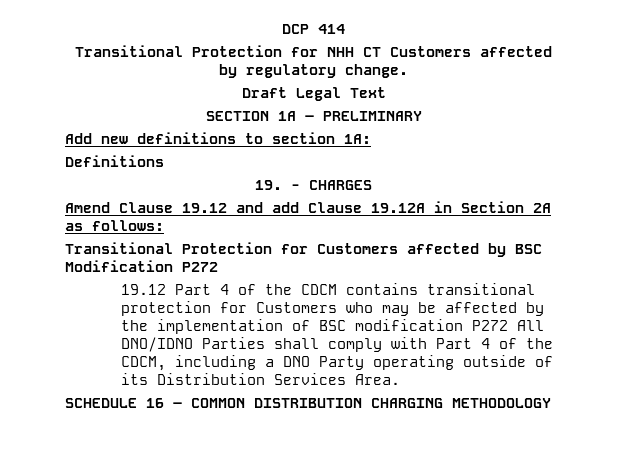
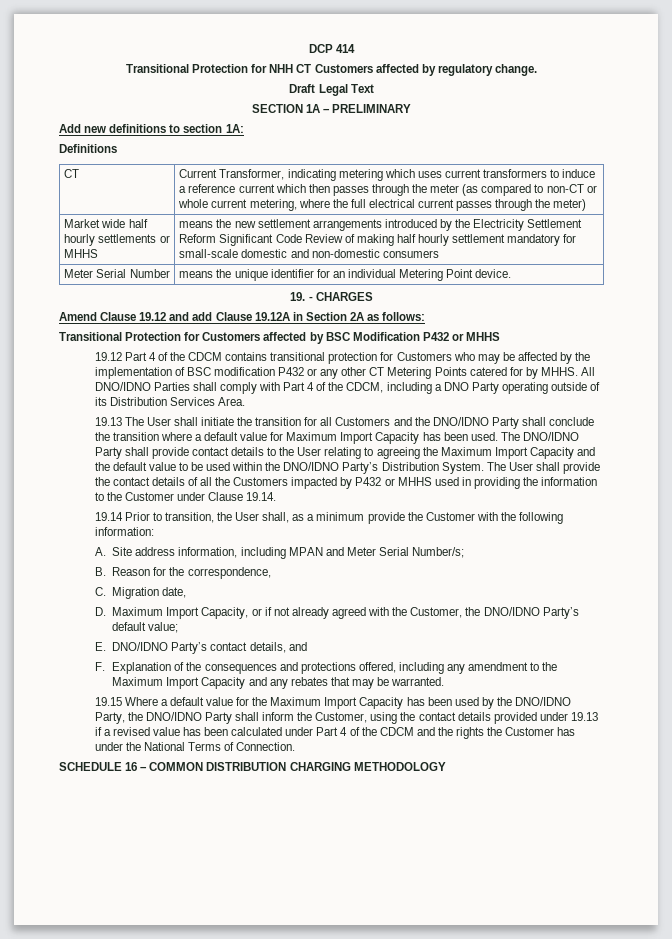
+ CT | Current Transformer, indicating metering which uses current transformers to induce a reference current which then passes through the meter (as compared to non-CT or whole current metering, where the full electrical current passes through the meter)
+ Market wide half hourly settlements or MHHS | means the new settlement arrangements introduced by the Electricity Settlement Reform Significant Code Review of making half hourly settlement mandatory for small-scale domestic and non-domestic consumers
+ Meter Serial Number | means the unique identifier for an individual Metering Point device.
- Transitional Protection for Customers affected by BSC Modification P272
+ Transitional Protection for Customers affected by BSC Modification P432 or MHHS
- 19.12 Part 4 of the CDCM contains transitional protection for Customers who may be affected by the implementation of BSC modification P272 All DNO/IDNO Parties shall comply with Part 4 of the CDCM, including a DNO Party operating outside of its Distribution Services Area.
+ 19.12 Part 4 of the CDCM contains transitional protection for Customers who may be affected by the implementation of BSC modification P432 or any other CT Metering Points catered for by MHHS. All DNO/IDNO Parties shall comply with Part 4 of the CDCM, including a DNO Party operating outside of its Distribution Services Area.
+ 19.13 The User shall initiate the transition for all Customers and the DNO/IDNO Party shall conclude the transition where a default value for Maximum Import Capacity has been used. The DNO/IDNO Party shall provide contact details to the User relating to agreeing the Maximum Import Capacity and the default value to be used within the DNO/IDNO Party’s Distribution System. The User shall provide the contact details of all the Customers impacted by P432 or MHHS used in providing the information to the Customer under Clause 19.14.
+ 19.14 Prior to transition, the User shall, as a minimum provide the Customer with the following information:
+ A. Site address information, including MPAN and Meter Serial Number/s;
+ B. Reason for the correspondence,
+ C. Migration date,
+ D. Maximum Import Capacity, or if not already agreed with the Customer, the DNO/IDNO Party’s default value;
+ E. DNO/IDNO Party’s contact details, and
+ F. Explanation of the consequences and protections offered, including any amendment to the Maximum Import Capacity and any rebates that may be warranted.
+ 19.15 Where a default value for the Maximum Import Capacity has been used by the DNO/IDNO Party, the DNO/IDNO Party shall inform the Customer, using the contact details provided under 19.13 if a revised value has been calculated under Part 4 of the CDCM and the rights the Customer has under the National Terms of Connection.

